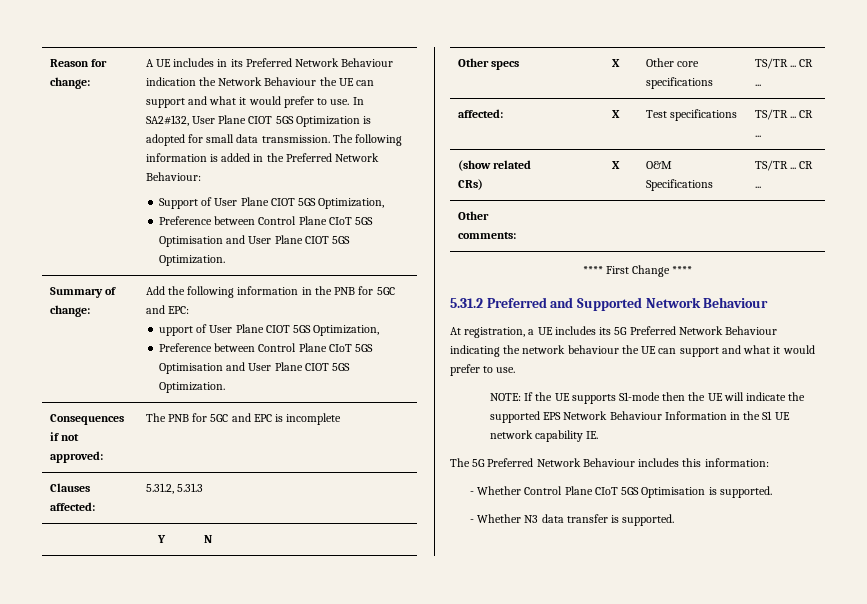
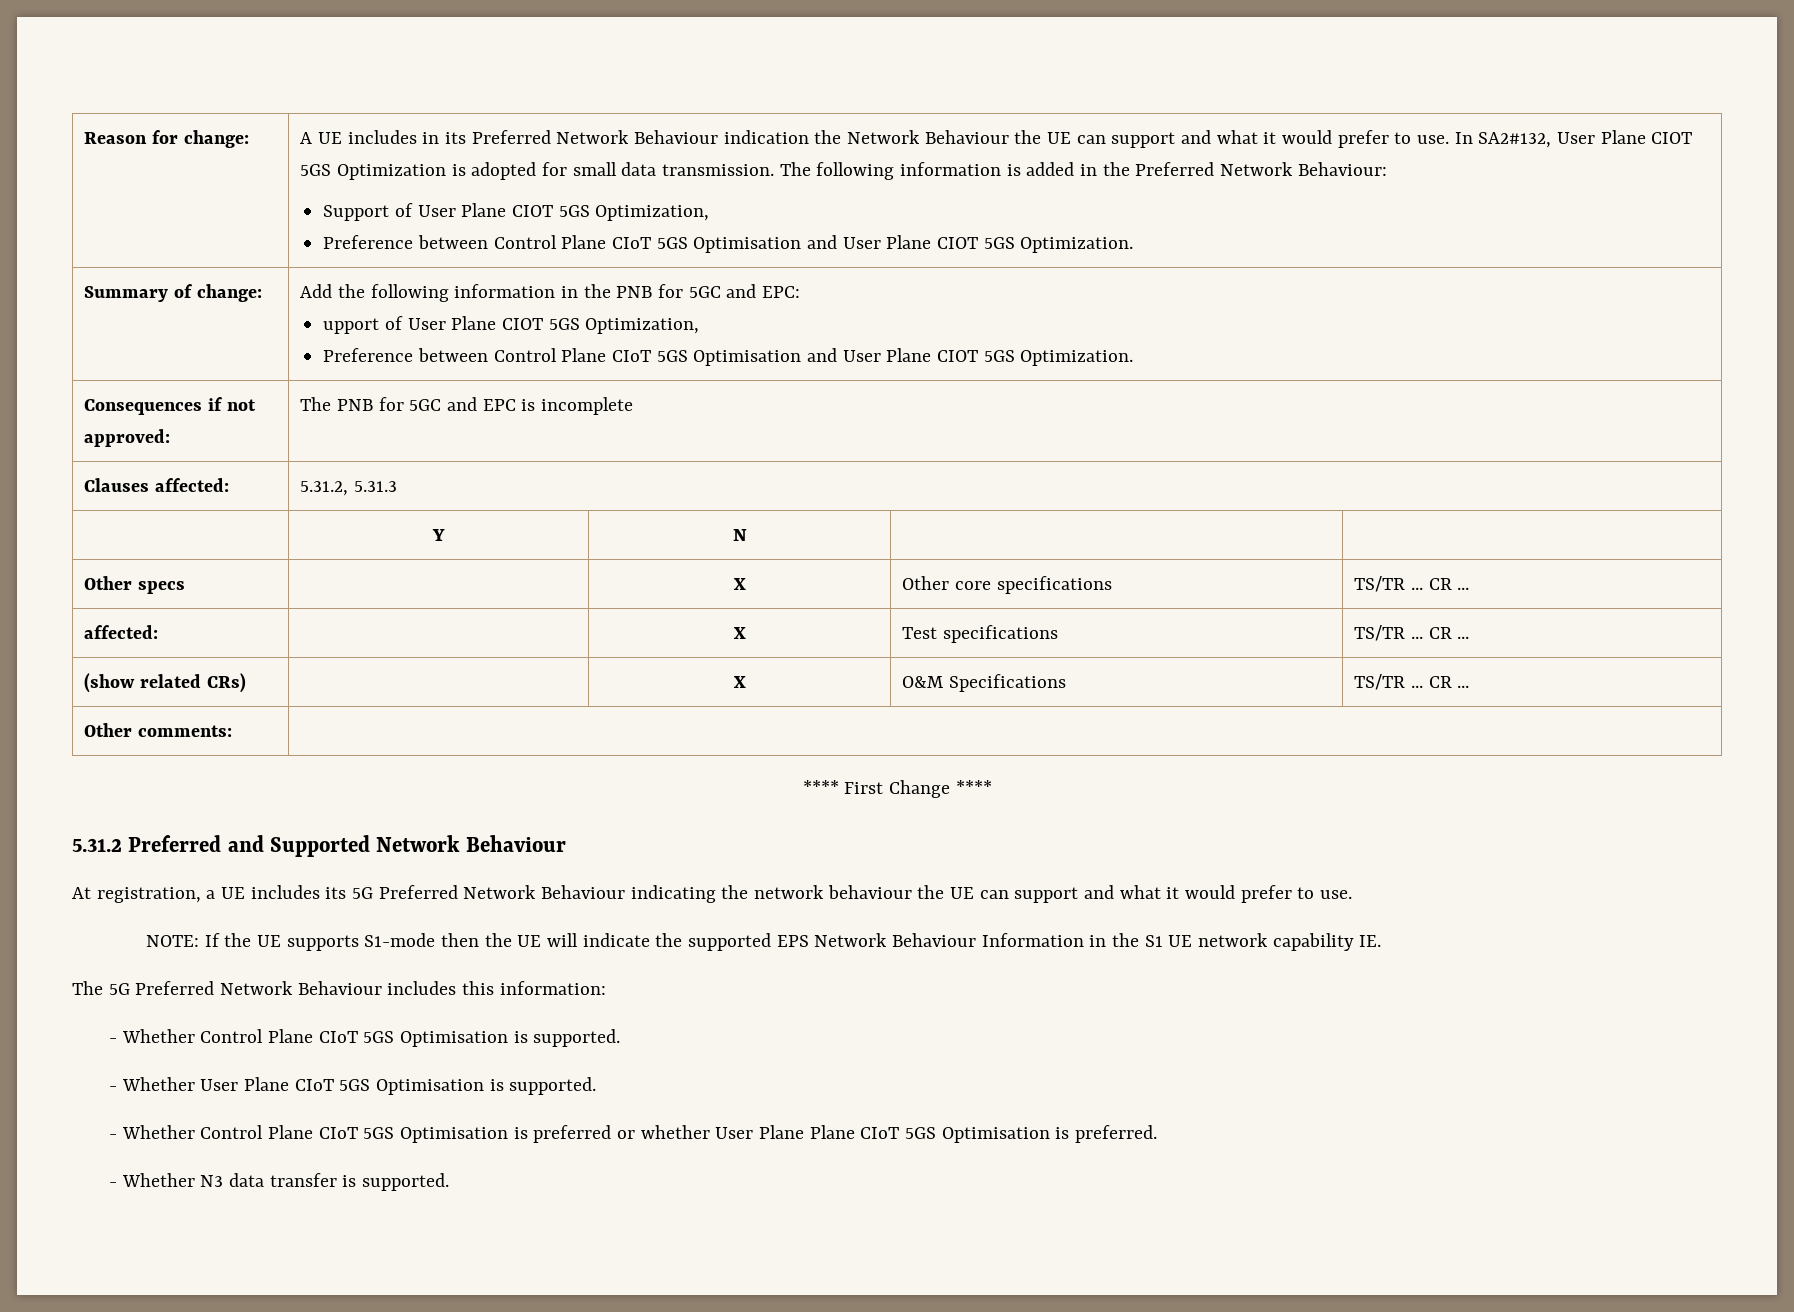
+ - Whether User Plane CIoT 5GS Optimisation is supported.
+ - Whether Control Plane CIoT 5GS Optimisation is preferred or whether User Plane Plane CIoT 5GS Optimisation is preferred.

